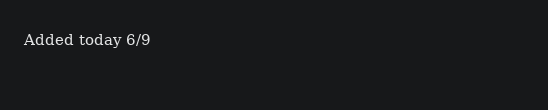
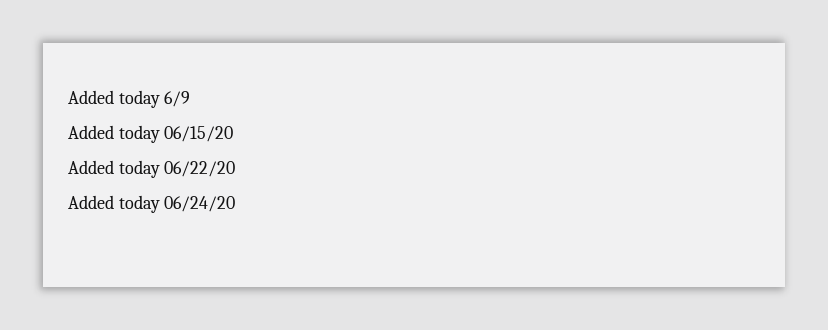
+ Added today 06/15/20
+ Added today 06/22/20
+ Added today 06/24/20

